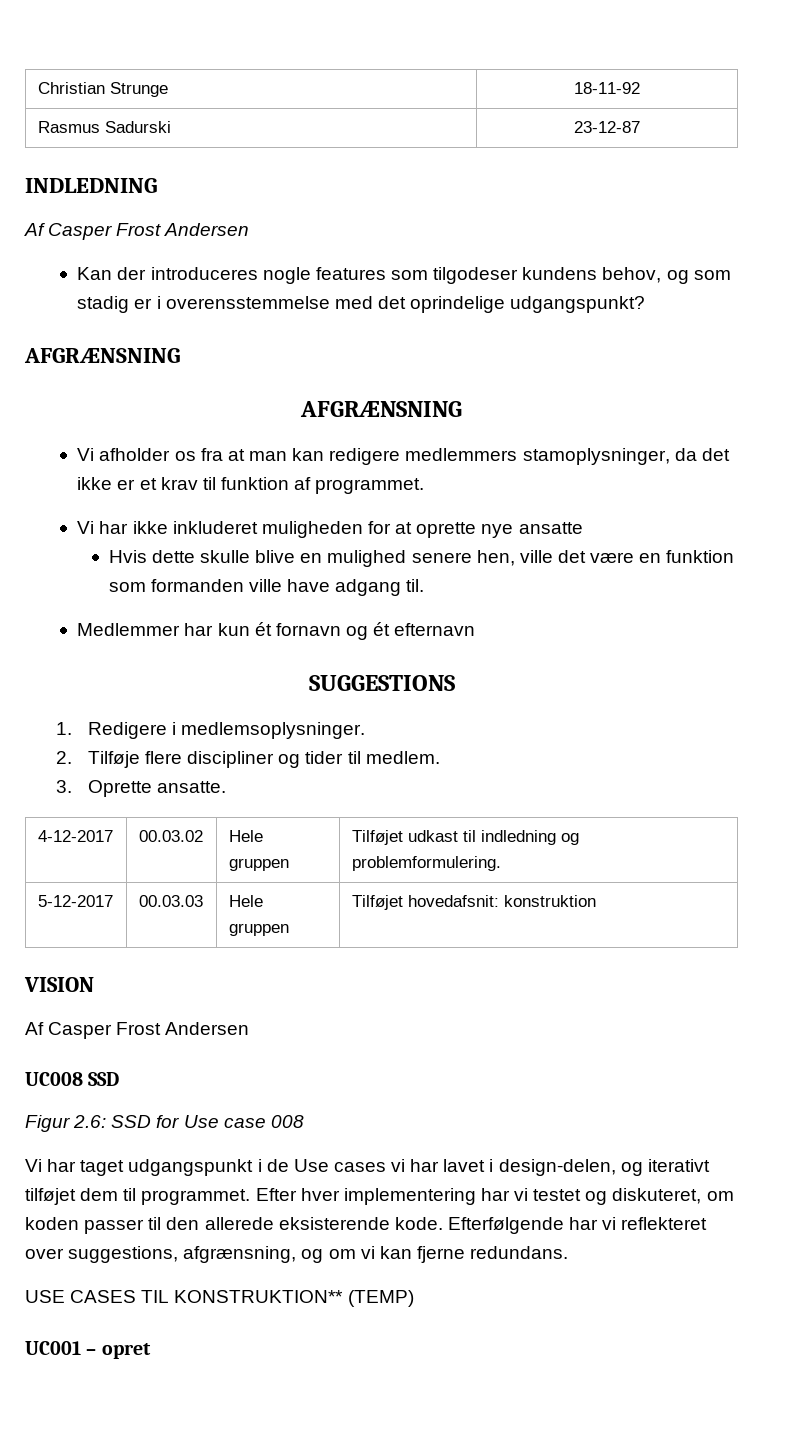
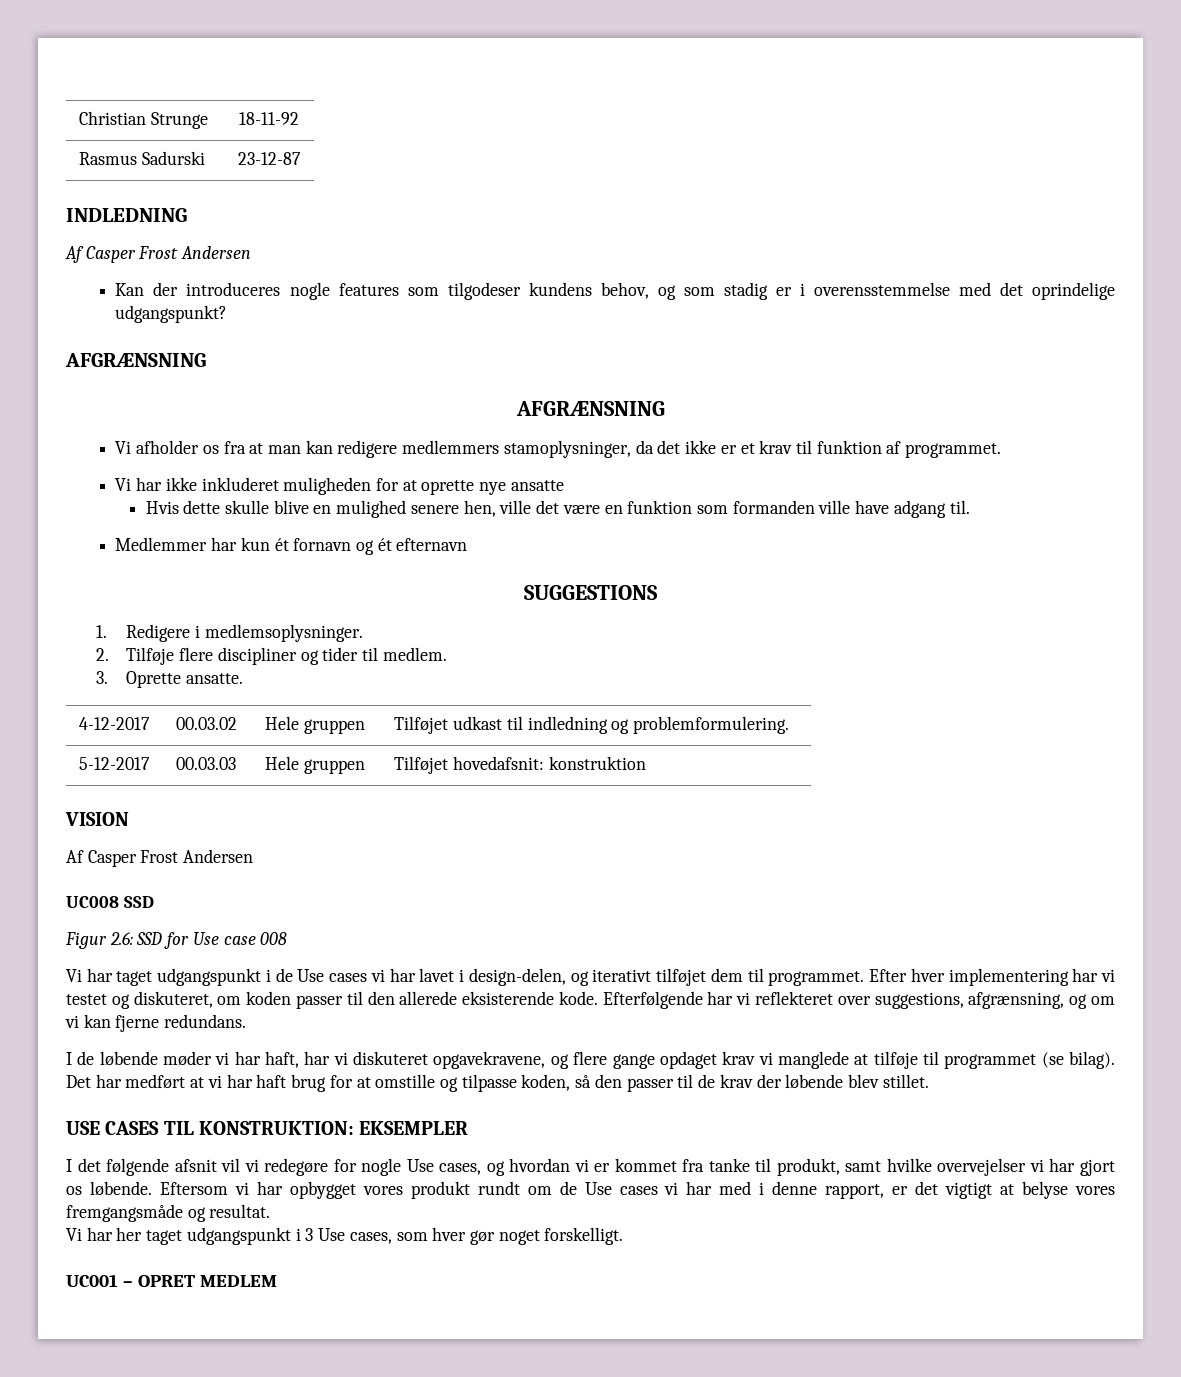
- USE CASES TIL KONSTRUKTION** (TEMP)
+ I de løbende møder vi har haft, har vi diskuteret opgavekravene, og flere gange opdaget krav vi manglede at tilføje til programmet (se bilag). Det har medført at vi har haft brug for at omstille og tilpasse koden, så den passer til de krav der løbende blev stillet.
+ USE CASES TIL KONSTRUKTION: EKSEMPLER
+ I det følgende afsnit vil vi redegøre for nogle Use cases, og hvordan vi er kommet fra tanke til produkt, samt hvilke overvejelser vi har gjort os løbende. Eftersom vi har opbygget vores produkt rundt om de Use cases vi har med i denne rapport, er det vigtigt at belyse vores fremgangsmåde og resultat.
+ Vi har her taget udgangspunkt i 3 Use cases, som hver gør noget forskelligt.
- UC001 – opret
+ UC001 – OPRET MEDLEM

